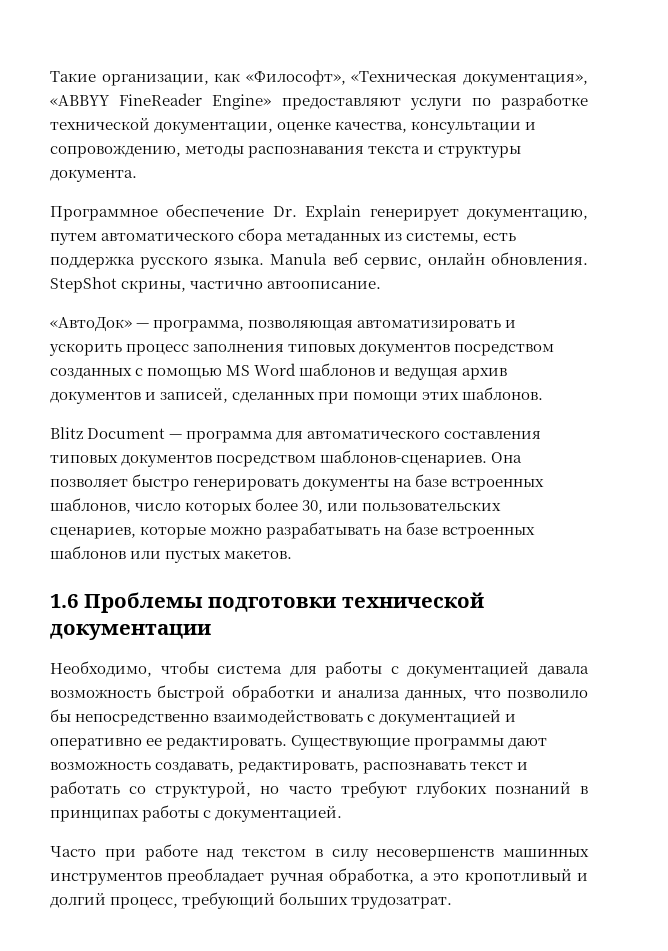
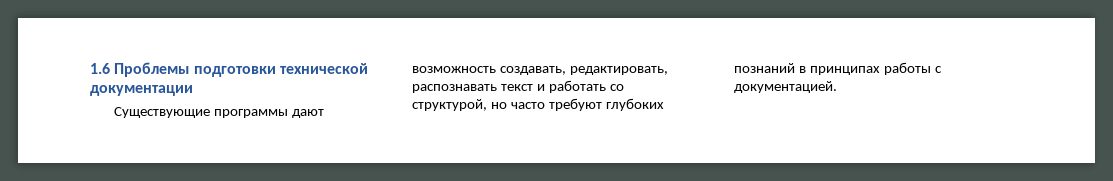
- Такие организации, как «Философт», «Техническая документация», «ABBYY FineReader Engine» предоставляют услуги по разработке технической документации, оценке качества, консультации и сопровождению, методы распознавания текста и структуры документа.
- Программное обеспечение Dr. Explain генерирует документацию, путем автоматического сбора метаданных из системы, есть поддержка русского языка. Manula веб сервис, онлайн обновления. StepShot скрины, частично автоописание.
- «АвтоДок» — программа, позволяющая автоматизировать и ускорить процесс заполнения типовых документов посредством созданных с помощью MS Word шаблонов и ведущая архив документов и записей, сделанных при помощи этих шаблонов.
- Blitz Document — программа для автоматического составления типовых документов посредством шаблонов-сценариев. Она позволяет быстро генерировать документы на базе встроенных шаблонов, число которых более 30, или пользовательских сценариев, которые можно разрабатывать на базе встроенных шаблонов или пустых макетов.
- Необходимо, чтобы система для работы с документацией давала возможность быстрой обработки и анализа данных, что позволило бы непосредственно взаимодействовать с документацией и оперативно ее редактировать.
- Часто при работе над текстом в силу несовершенств машинных инструментов преобладает ручная обработка, а это кропотливый и долгий процесс, требующий больших трудозатрат.

